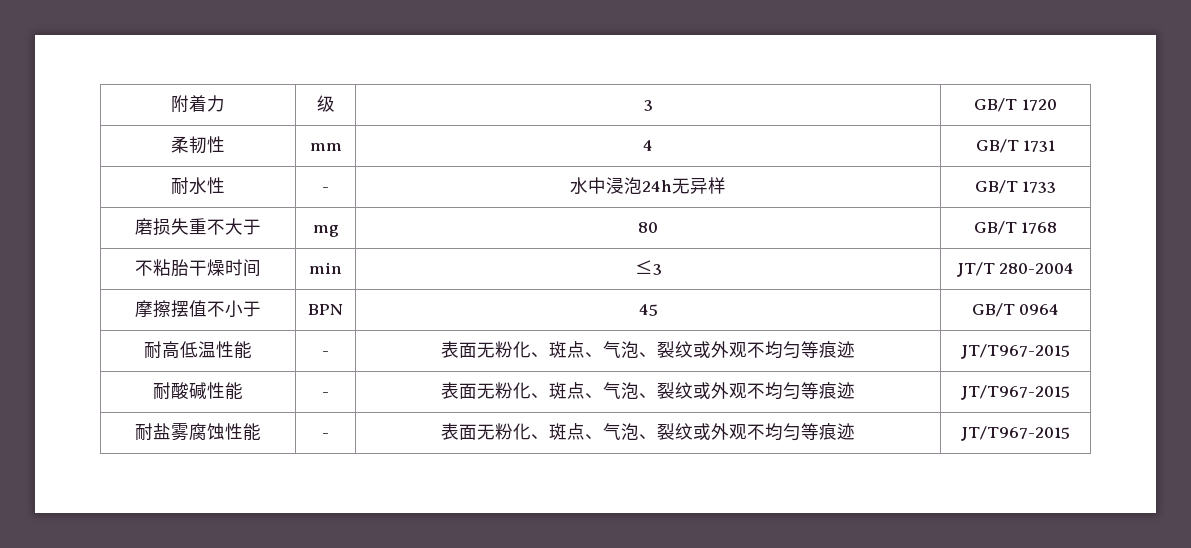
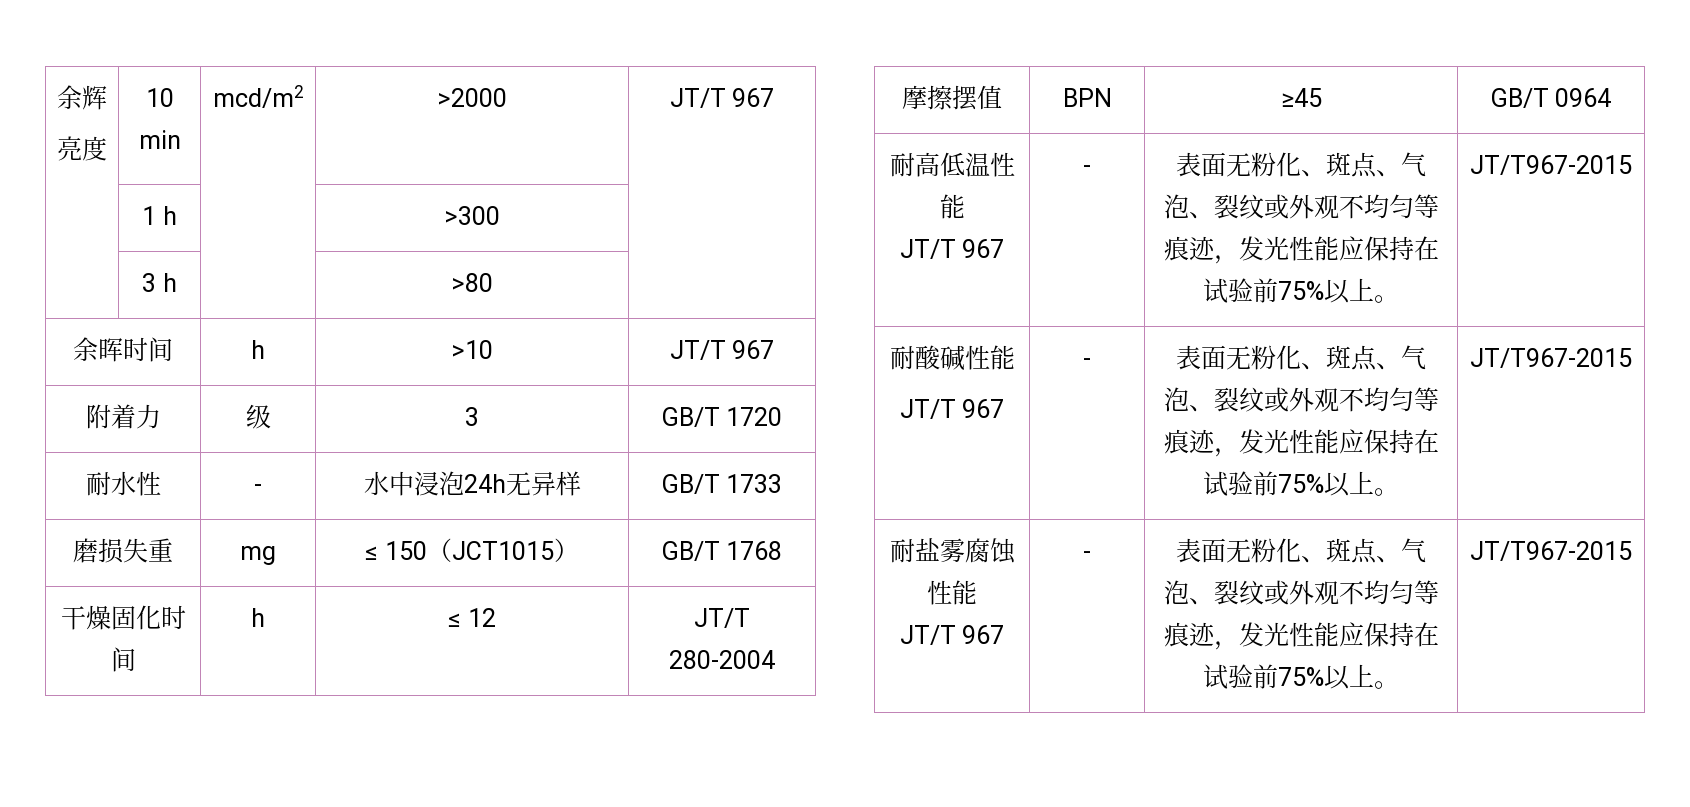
+ 余辉
+ 亮度 | 10 min | mcd/m2 | >2000 | JT/T 967
+ | 1 h | | >300 |
+ | 3 h | | >80 |
+ 余晖时间 | h | >10 | JT/T 967
- 柔韧性 | mm | 4 | GB/T 1731
- 磨损失重不大于 | mg | 80 | GB/T 1768
+ 磨损失重 | mg | ≤ 150（JCT1015） | GB/T 1768
- 不粘胎干燥时间 | min | ≤3 | JT/T 280-2004
+ 干燥固化时间 | h | ≤ 12 | JT/T 280-2004
- 摩擦摆值不小于 | BPN | 45 | GB/T 0964
+ 摩擦摆值 | BPN | ≥45 | GB/T 0964
- 耐高低温性能 | - | 表面无粉化、斑点、气泡、裂纹或外观不均匀等痕迹 | JT/T967-2015
+ 耐高低温性能
+ JT/T 967 | - | 表面无粉化、斑点、气泡、裂纹或外观不均匀等痕迹，发光性能应保持在试验前75%以上。 | JT/T967-2015
- 耐酸碱性能 | - | 表面无粉化、斑点、气泡、裂纹或外观不均匀等痕迹 | JT/T967-2015
+ 耐酸碱性能
+ JT/T 967 | - | 表面无粉化、斑点、气泡、裂纹或外观不均匀等痕迹，发光性能应保持在试验前75%以上。 | JT/T967-2015
- 耐盐雾腐蚀性能 | - | 表面无粉化、斑点、气泡、裂纹或外观不均匀等痕迹 | JT/T967-2015
+ 耐盐雾腐蚀性能
+ JT/T 967 | - | 表面无粉化、斑点、气泡、裂纹或外观不均匀等痕迹，发光性能应保持在试验前75%以上。 | JT/T967-2015

